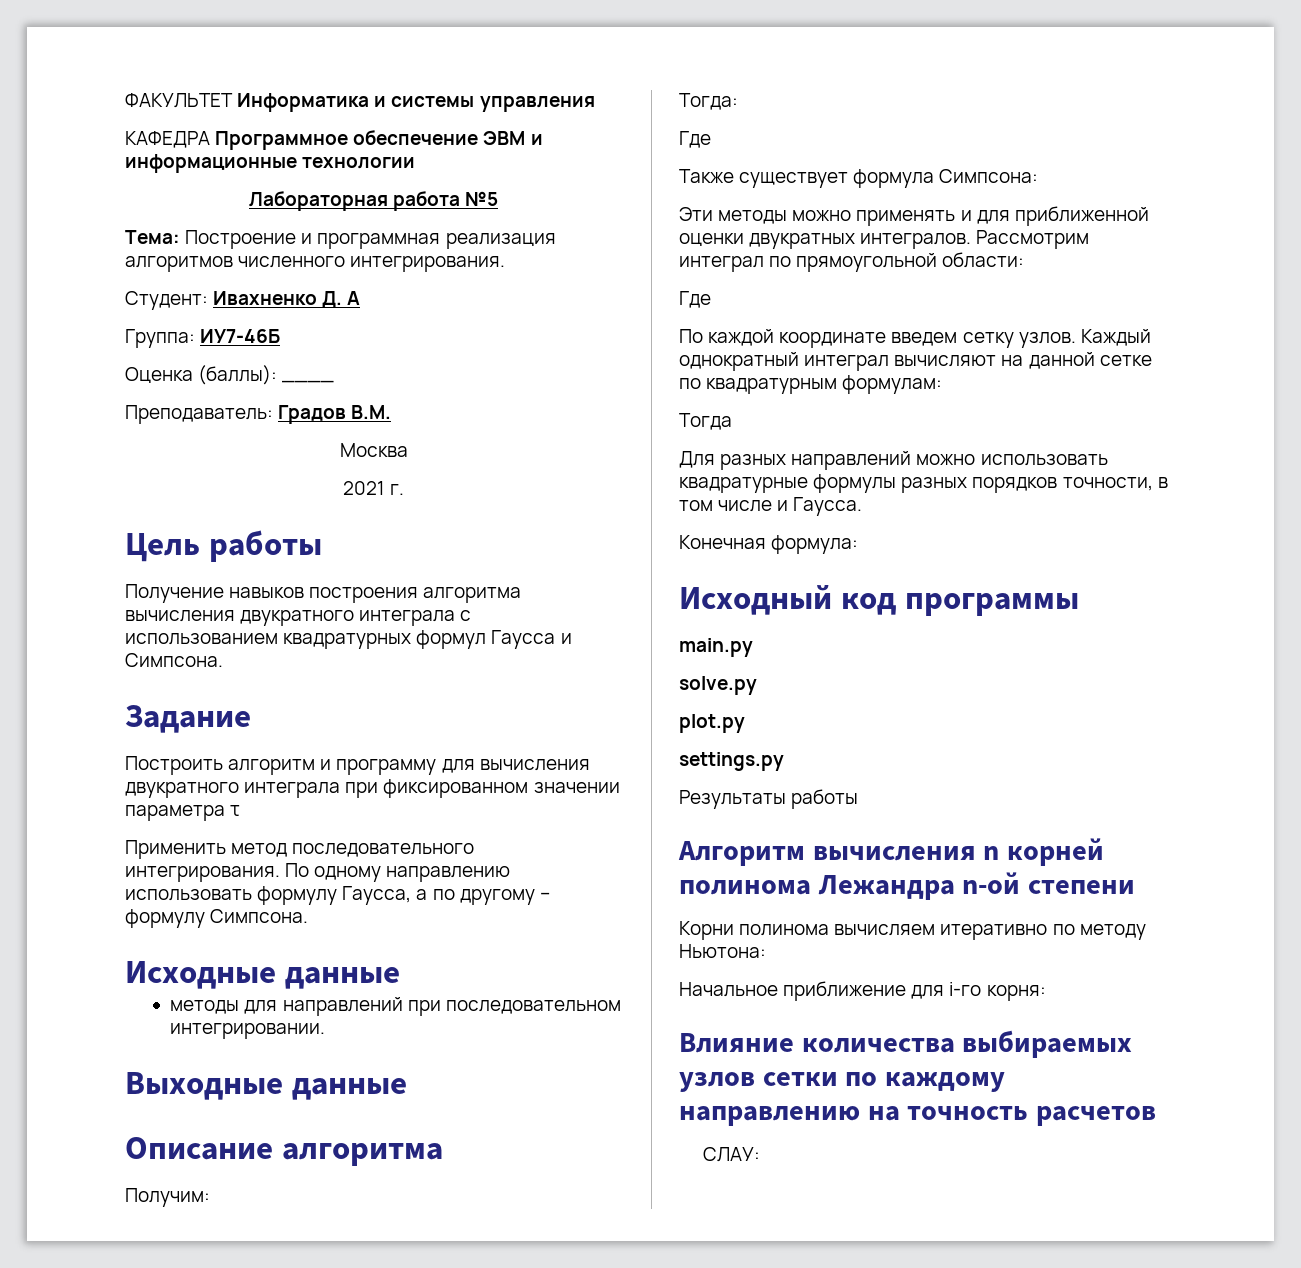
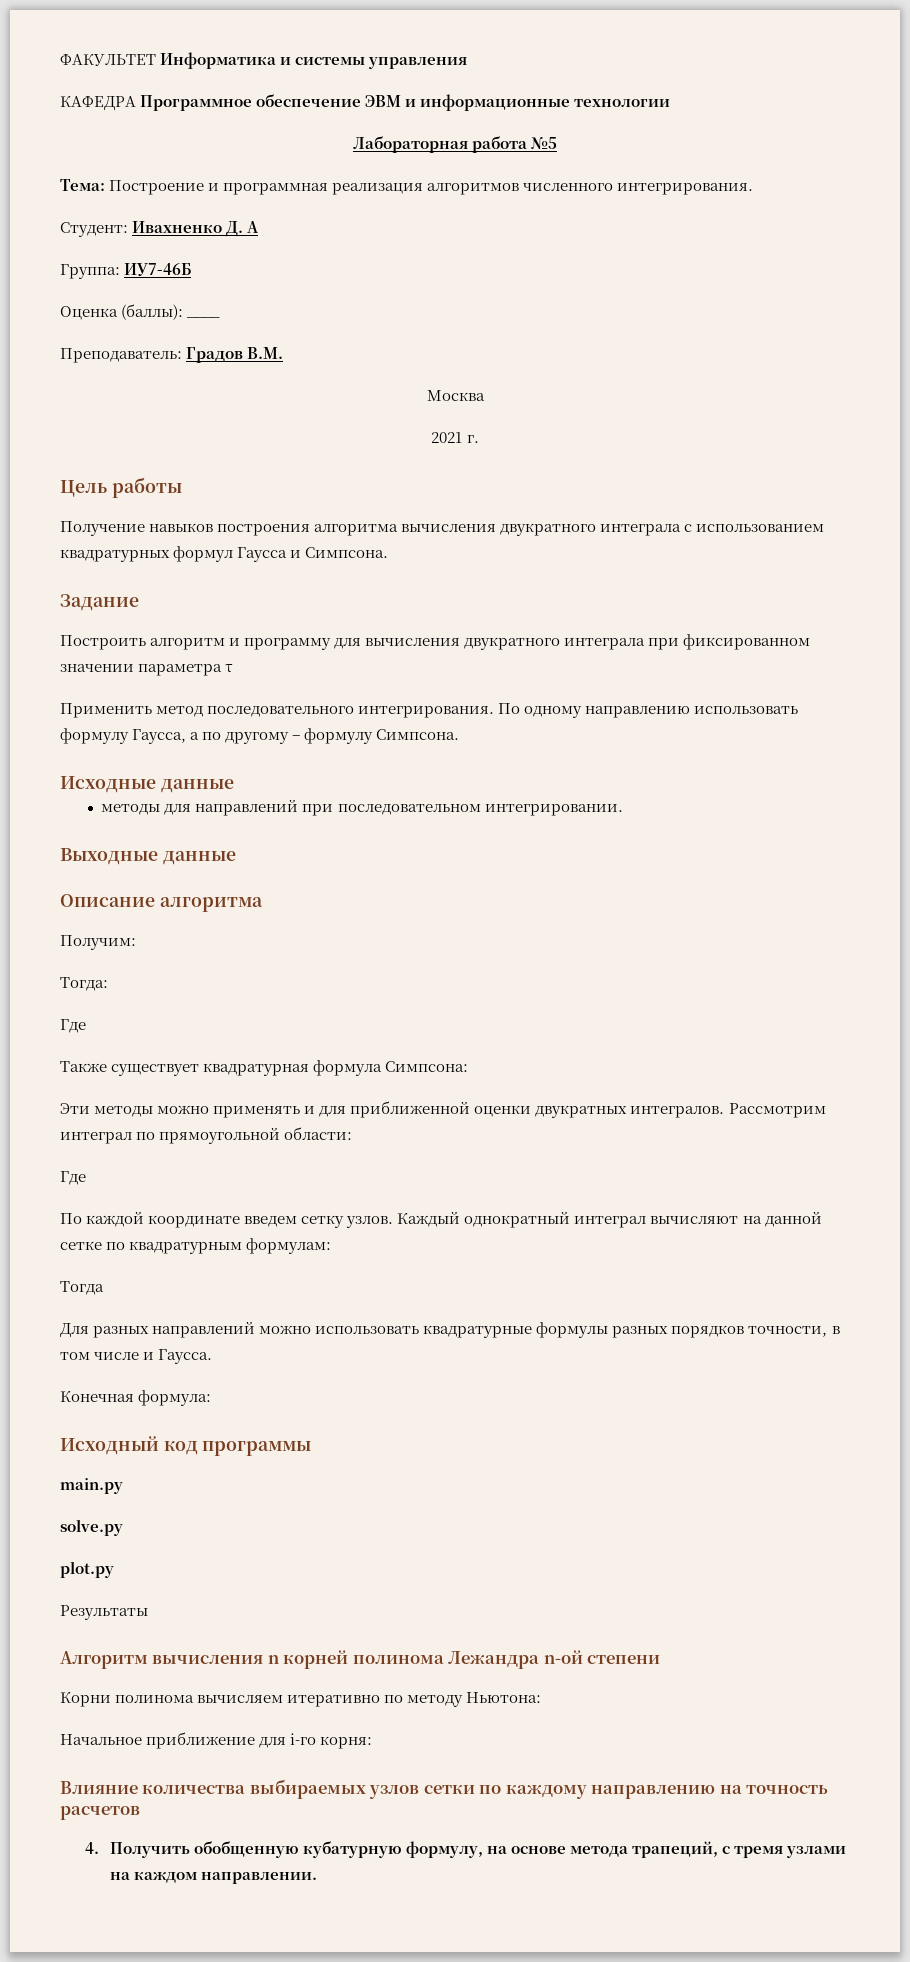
- Также существует формула Симпсона:
+ Также существует квадратурная формула Симпсона:
- settings.py
- Результаты работы
+ Результаты
- СЛАУ:
+ 4. Получить обобщенную кубатурную формулу, на основе метода трапеций, с тремя узлами на каждом направлении.

